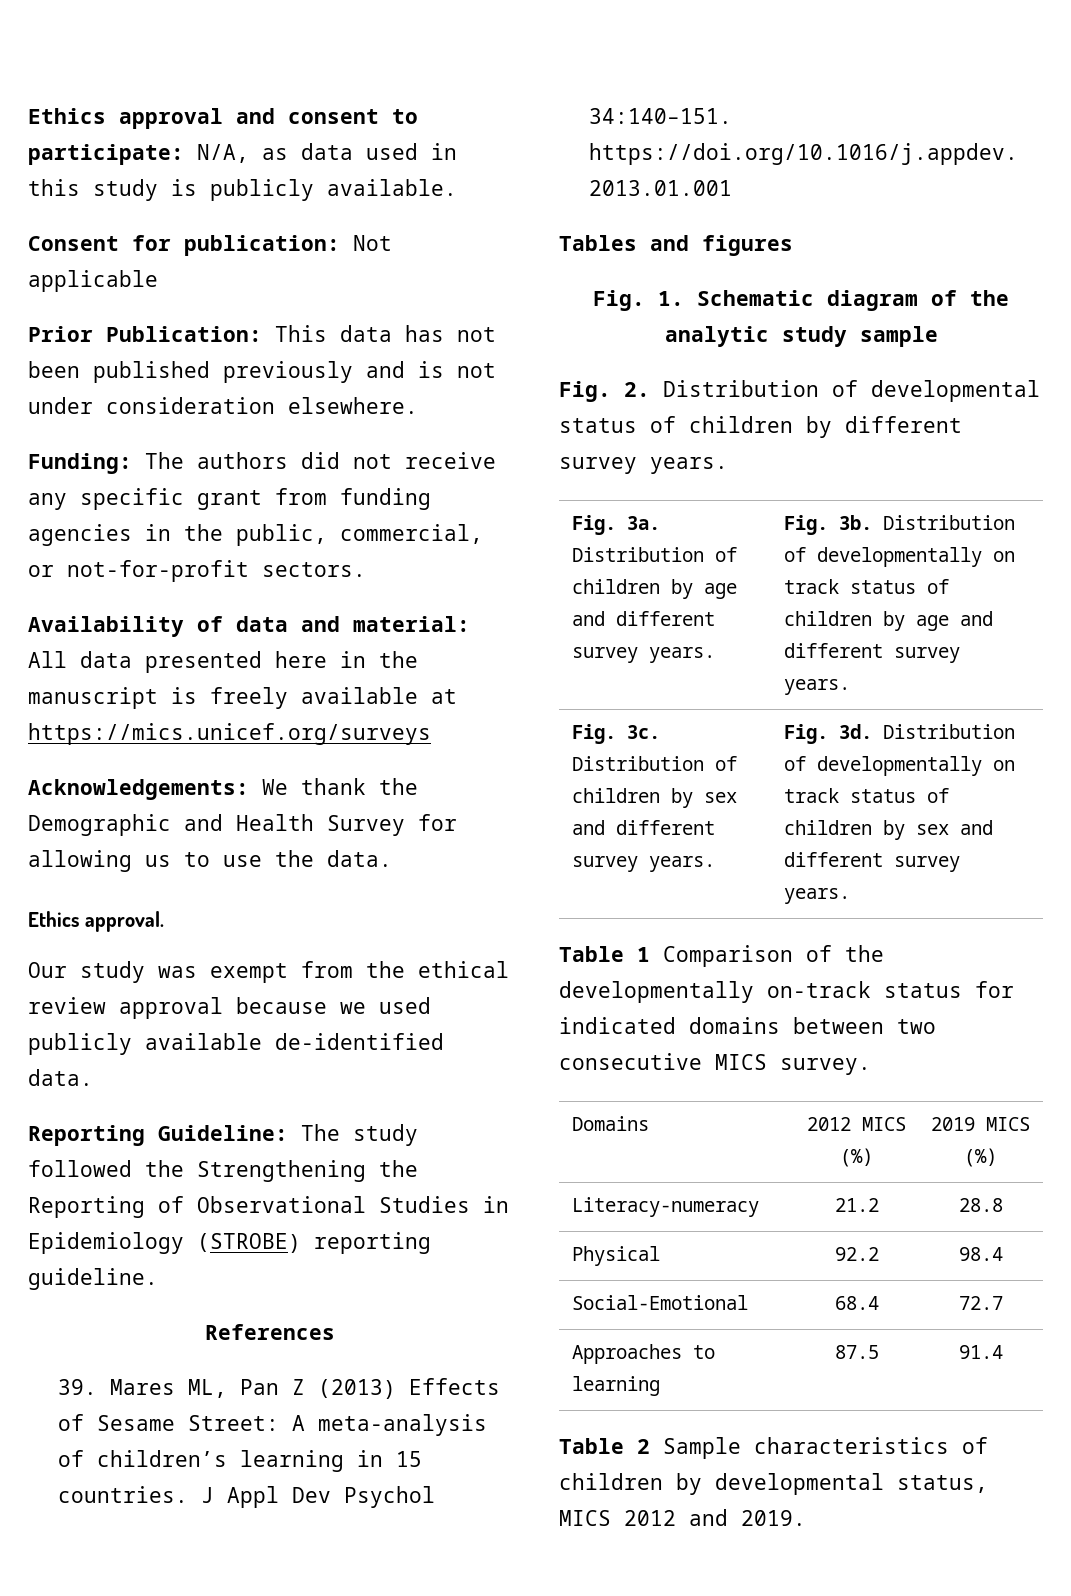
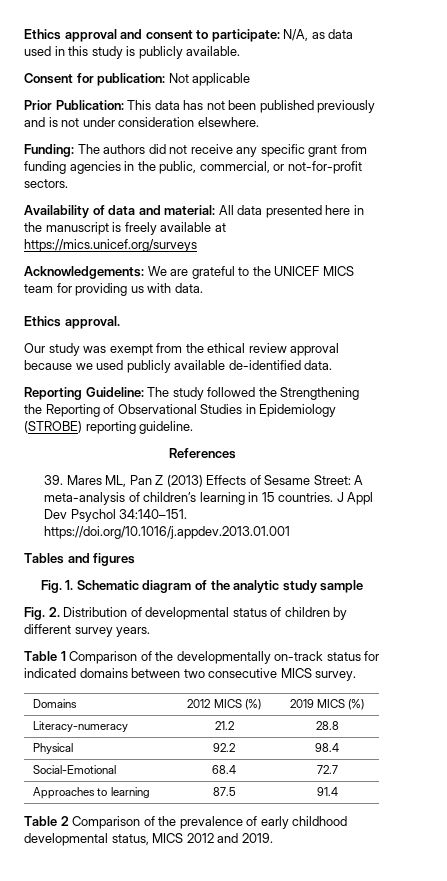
- Acknowledgements: We thank the Demographic and Health Survey for allowing us to use the data.
+ Acknowledgements: We are grateful to the UNICEF MICS team for providing us with data.
- Fig. 3a. Distribution of children by age and different survey years. | Fig. 3b. Distribution of developmentally on track status of children by age and different survey years.
- Fig. 3c. Distribution of children by sex and different survey years. | Fig. 3d. Distribution of developmentally on track status of children by sex and different survey years.
- Table 2 Sample characteristics of children by developmental status, MICS 2012 and 2019.
+ Table 2 Comparison of the prevalence of early childhood developmental status, MICS 2012 and 2019.

